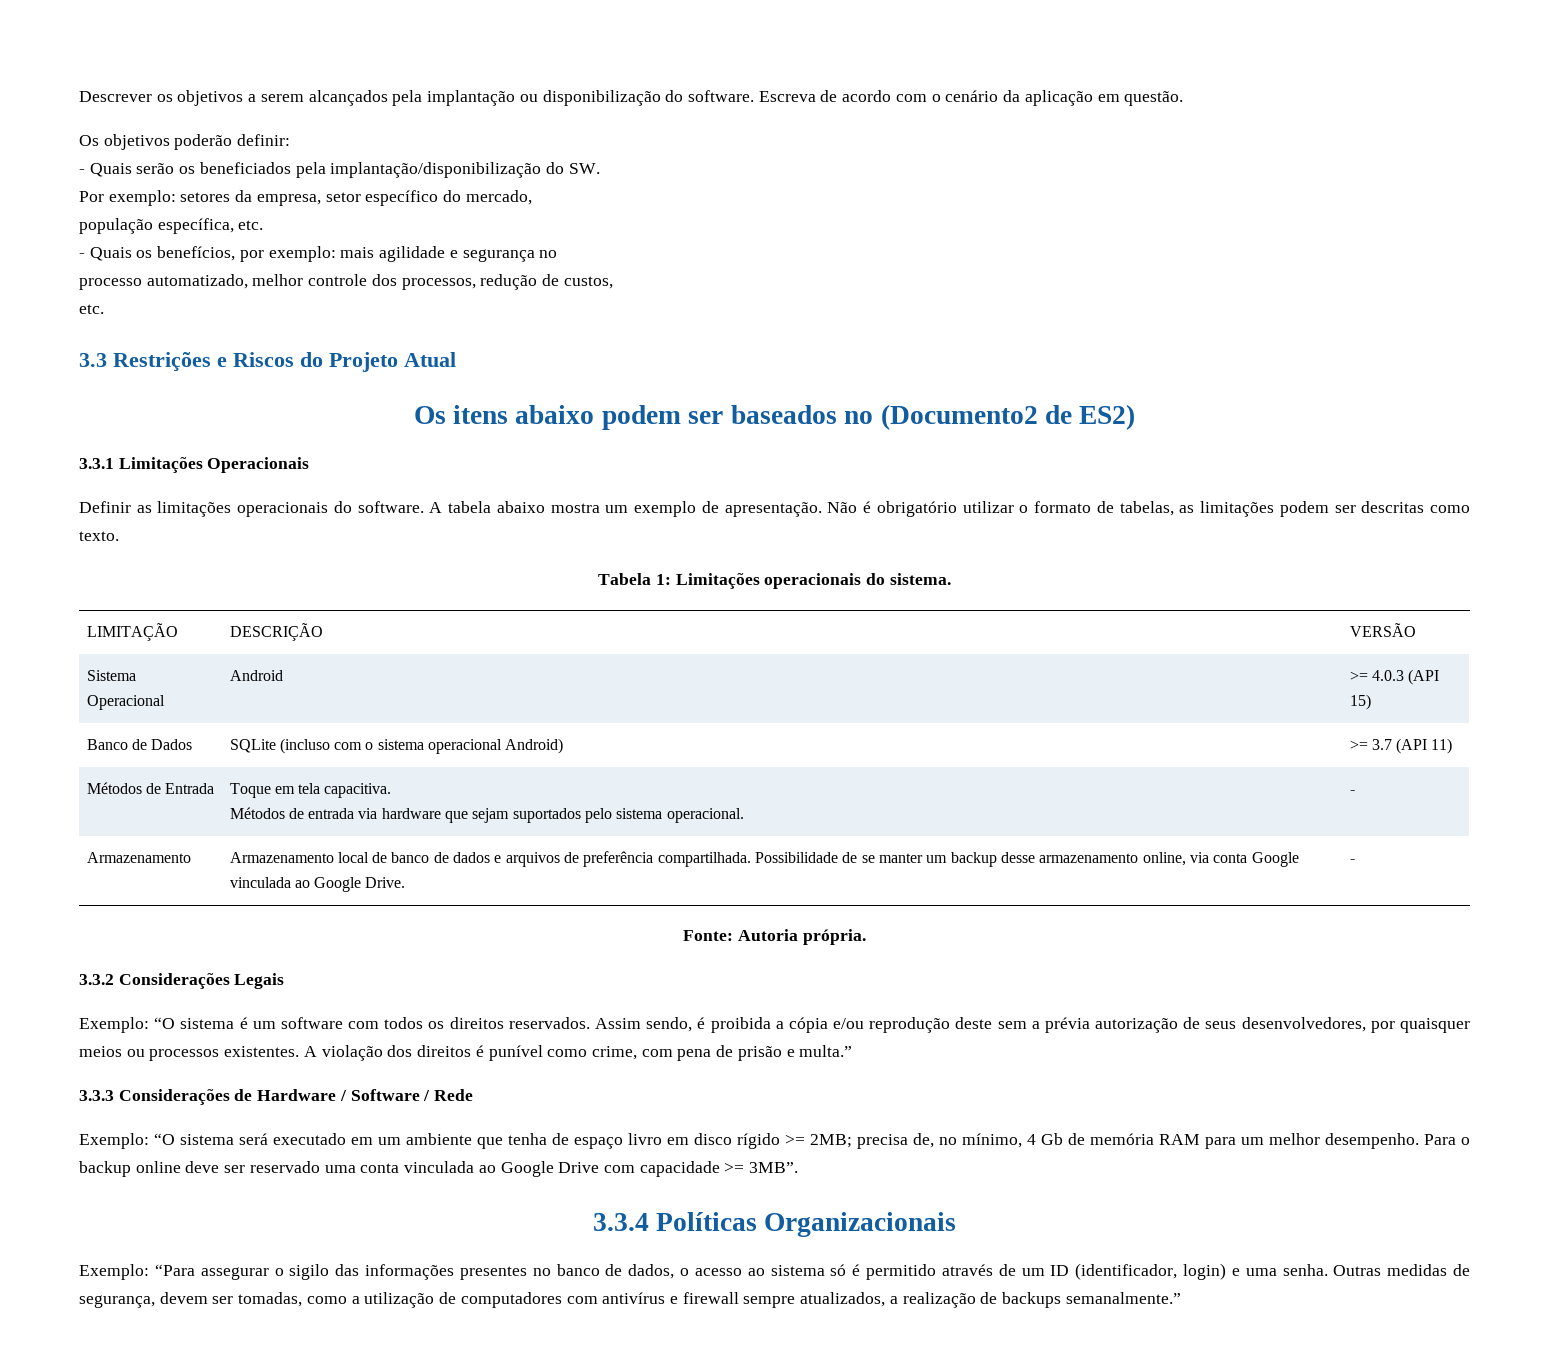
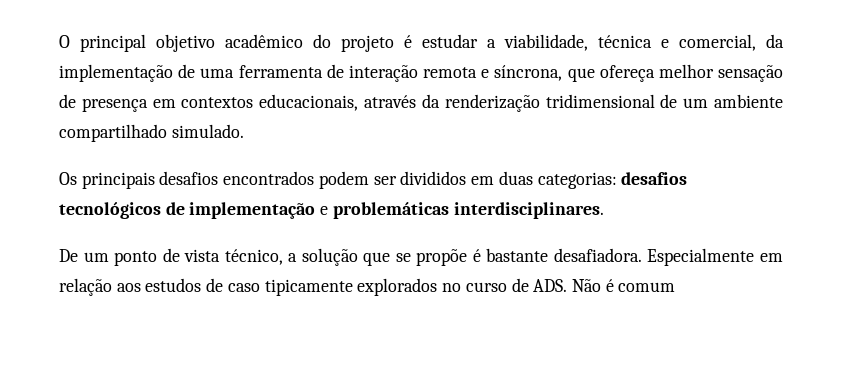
- Descrever os objetivos a serem alcançados pela implantação ou disponibilização do software. Escreva de acordo com o cenário da aplicação em questão.
- Os objetivos poderão definir:
- - Quais serão os beneficiados pela implantação/disponibilização do SW.
- Por exemplo: setores da empresa, setor específico do mercado,
- população específica, etc.
- - Quais os benefícios, por exemplo: mais agilidade e segurança no
- processo automatizado, melhor controle dos processos, redução de custos,
- etc.
- 3.3 Restrições e Riscos do Projeto Atual
- Os itens abaixo podem ser baseados no (Documento2 de ES2)
- 3.3.1 Limitações Operacionais
- Definir as limitações operacionais do software. A tabela abaixo mostra um exemplo de apresentação. Não é obrigatório utilizar o formato de tabelas, as limitações podem ser descritas como texto.
- Tabela 1: Limitações operacionais do sistema.
- LIMITAÇÃO | DESCRIÇÃO | VERSÃO
- Sistema Operacional | Android | >= 4.0.3 (API 15)
- Banco de Dados | SQLite (incluso com o sistema operacional Android) | >= 3.7 (API 11)
- Métodos de Entrada | Toque em tela capacitiva.
- Métodos de entrada via hardware que sejam suportados pelo sistema operacional. | -
- Armazenamento | Armazenamento local de banco de dados e arquivos de preferência compartilhada. Possibilidade de se manter um backup desse armazenamento online, via conta Google vinculada ao Google Drive. | -
- Fonte: Autoria própria.
- 3.3.2 Considerações Legais
- Exemplo: “O sistema é um software com todos os direitos reservados. Assim sendo, é proibida a cópia e/ou reprodução deste sem a prévia autorização de seus desenvolvedores, por quaisquer meios ou processos existentes. A violação dos direitos é punível como crime, com pena de prisão e multa.”
- 3.3.3 Considerações de Hardware / Software / Rede
- Exemplo: “O sistema será executado em um ambiente que tenha de espaço livro em disco rígido >= 2MB; precisa de, no mínimo, 4 Gb de memória RAM para um melhor desempenho. Para o backup online deve ser reservado uma conta vinculada ao Google Drive com capacidade >= 3MB”.
- 3.3.4 Políticas Organizacionais
- Exemplo: “Para assegurar o sigilo das informações presentes no banco de dados, o acesso ao sistema só é permitido através de um ID (identificador, login) e uma senha. Outras medidas de segurança, devem ser tomadas, como a utilização de computadores com antivírus e firewall sempre atualizados, a realização de backups semanalmente.”
+ O principal objetivo acadêmico do projeto é estudar a viabilidade, técnica e comercial, da implementação de uma ferramenta de interação remota e síncrona, que ofereça melhor sensação de presença em contextos educacionais, através da renderização tridimensional de um ambiente compartilhado simulado.
+ Os principais desafios encontrados podem ser divididos em duas categorias: desafios tecnológicos de implementação e problemáticas interdisciplinares.
+ De um ponto de vista técnico, a solução que se propõe é bastante desafiadora. Especialmente em relação aos estudos de caso tipicamente explorados no curso de ADS. Não é comum

